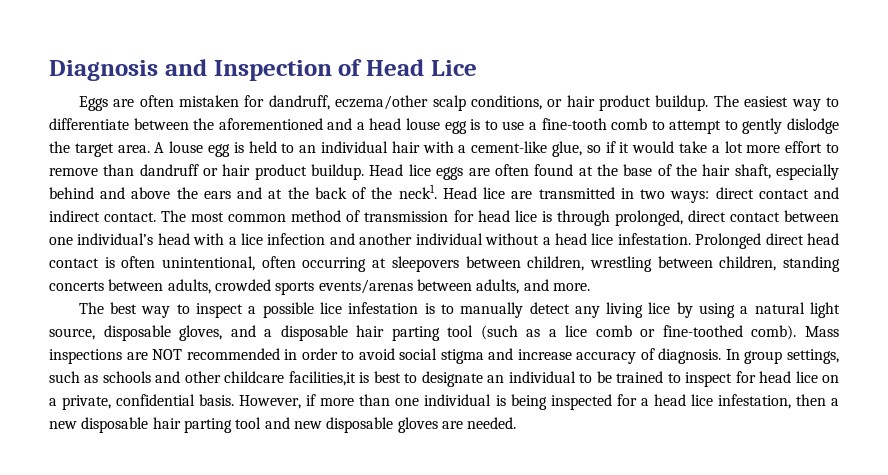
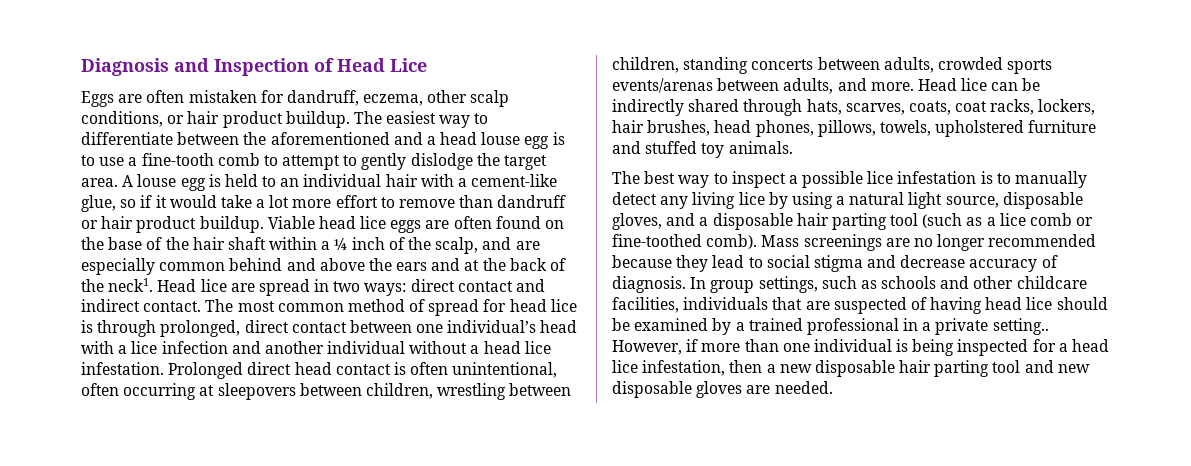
- Eggs are often mistaken for dandruff, eczema/other scalp conditions, or hair product buildup.
+ Eggs are often mistaken for dandruff, eczema, other scalp conditions, or hair product buildup.
- Head lice eggs are often found at the base of the hair shaft, especially behind and above the ears and at the back of the neck1.
+ Viable head lice eggs are often found on the base of the hair shaft within a ¼ inch of the scalp, and are especially common behind and above the ears and at the back of the neck1.
- Head lice are transmitted in two ways: direct contact and indirect contact.
+ Head lice are spread in two ways: direct contact and indirect contact.
- The most common method of transmission for head lice is through prolonged, direct contact between one individual’s head with a lice infection and another individual without a head lice infestation.
+ The most common method of spread for head lice is through prolonged, direct contact between one individual’s head with a lice infection and another individual without a head lice infestation.
+ Head lice can be indirectly shared through hats, scarves, coats, coat racks, lockers, hair brushes, head phones, pillows, towels, upholstered furniture and stuffed toy animals.
- Mass inspections are NOT recommended in order to avoid social stigma and increase accuracy of diagnosis.
+ Mass screenings are no longer recommended because they lead to social stigma and decrease accuracy of diagnosis.
- In group settings, such as schools and other childcare facilities,it is best to designate an individual to be trained to inspect for head lice on a private, confidential basis.
+ In group settings, such as schools and other childcare facilities, individuals that are suspected of having head lice should be examined by a trained professional in a private setting..

